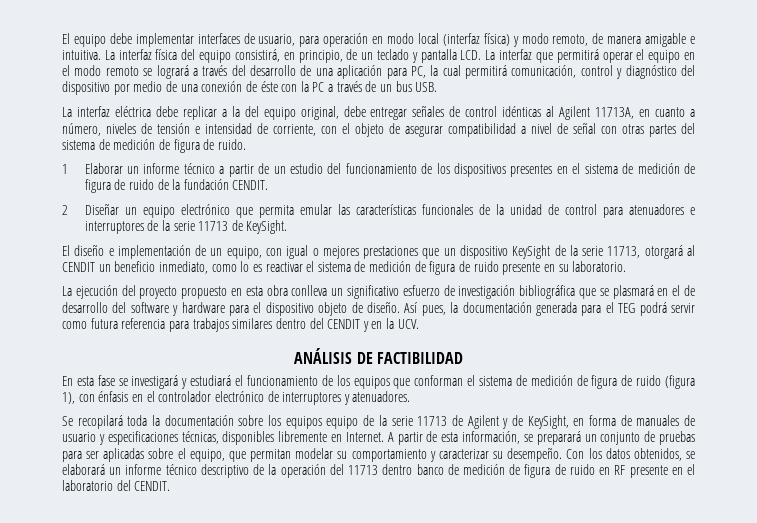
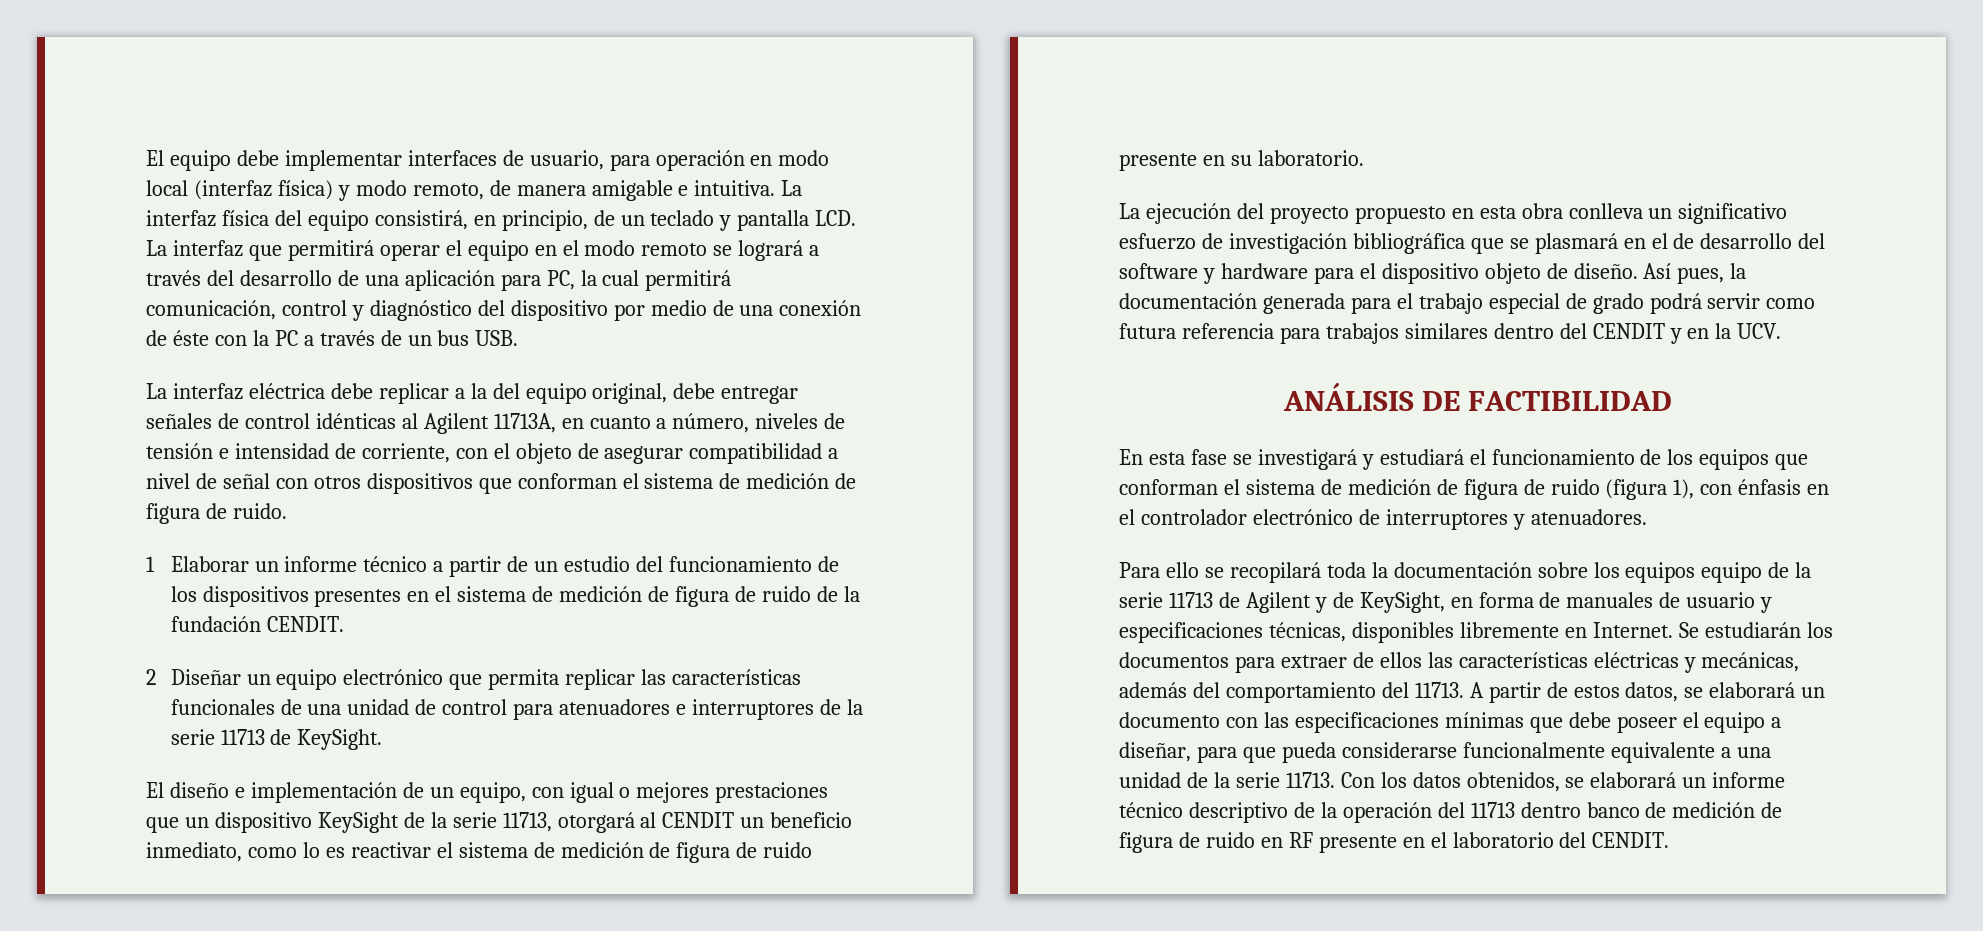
- La interfaz eléctrica debe replicar a la del equipo original, debe entregar señales de control idénticas al Agilent 11713A, en cuanto a número, niveles de tensión e intensidad de corriente, con el objeto de asegurar compatibilidad a nivel de señal con otras partes del sistema de medición de figura de ruido.
+ La interfaz eléctrica debe replicar a la del equipo original, debe entregar señales de control idénticas al Agilent 11713A, en cuanto a número, niveles de tensión e intensidad de corriente, con el objeto de asegurar compatibilidad a nivel de señal con otros dispositivos que conforman el sistema de medición de figura de ruido.
- 2 Diseñar un equipo electrónico que permita emular las características funcionales de la unidad de control para atenuadores e interruptores de la serie 11713 de KeySight.
+ 2 Diseñar un equipo electrónico que permita replicar las características funcionales de una unidad de control para atenuadores e interruptores de la serie 11713 de KeySight.
- Así pues, la documentación generada para el TEG podrá servir como futura referencia para trabajos similares dentro del CENDIT y en la UCV.
+ Así pues, la documentación generada para el trabajo especial de grado podrá servir como futura referencia para trabajos similares dentro del CENDIT y en la UCV.
- Se recopilará toda la documentación sobre los equipos equipo de la serie 11713 de Agilent y de KeySight, en forma de manuales de usuario y especificaciones técnicas, disponibles libremente en Internet.
+ Para ello se recopilará toda la documentación sobre los equipos equipo de la serie 11713 de Agilent y de KeySight, en forma de manuales de usuario y especificaciones técnicas, disponibles libremente en Internet.
- A partir de esta información, se preparará un conjunto de pruebas para ser aplicadas sobre el equipo, que permitan modelar su comportamiento y caracterizar su desempeño.
+ Se estudiarán los documentos para extraer de ellos las características eléctricas y mecánicas, además del comportamiento del 11713. A partir de estos datos, se elaborará un documento con las especificaciones mínimas que debe poseer el equipo a diseñar, para que pueda considerarse funcionalmente equivalente a una unidad de la serie 11713.

